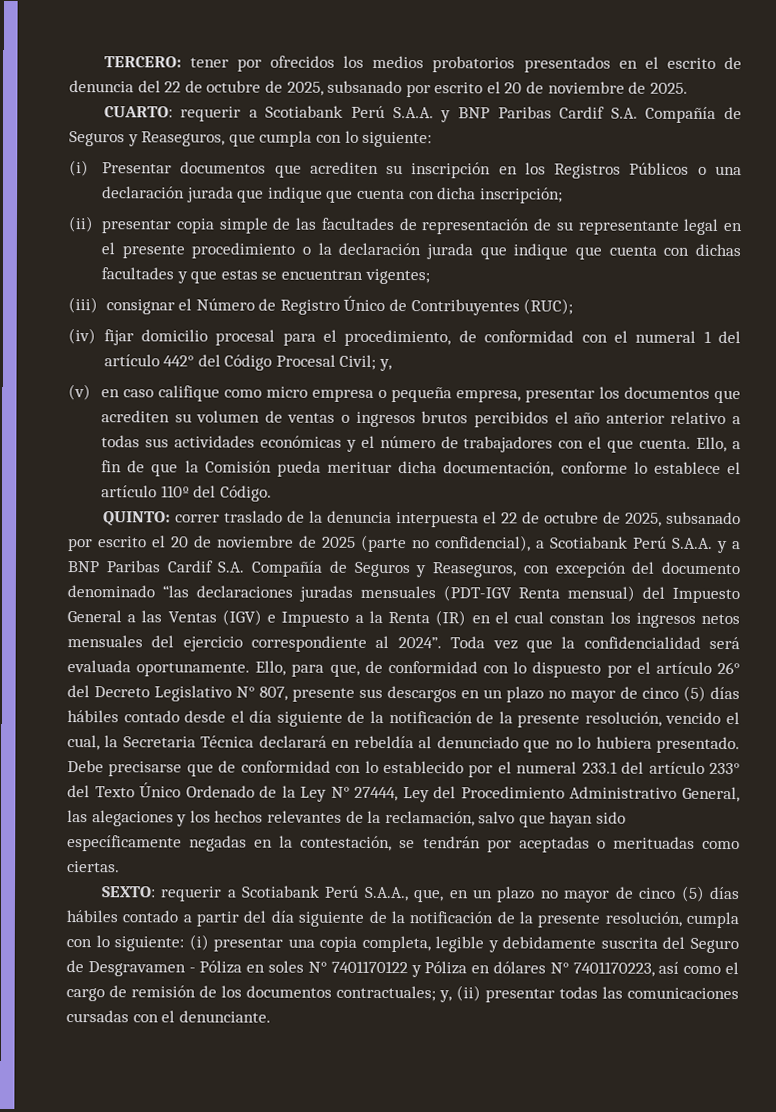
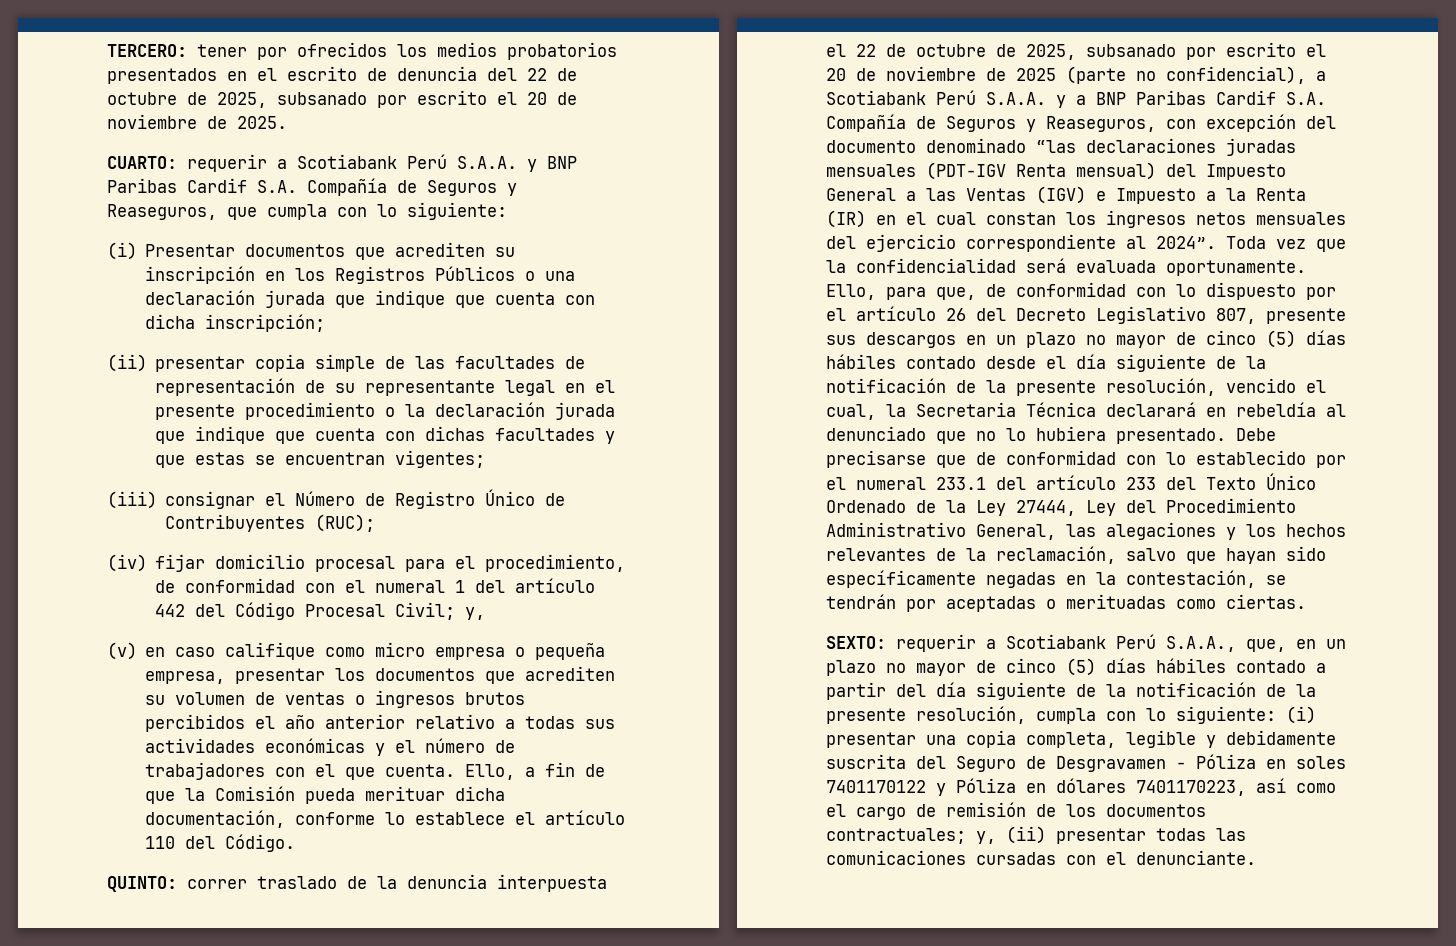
- (iv) fijar domicilio procesal para el procedimiento, de conformidad con el numeral 1 del artículo 442° del Código Procesal Civil; y,
+ (iv) fijar domicilio procesal para el procedimiento, de conformidad con el numeral 1 del artículo 442 del Código Procesal Civil; y,
- Ello, a fin de que la Comisión pueda merituar dicha documentación, conforme lo establece el artículo 110º del Código.
+ Ello, a fin de que la Comisión pueda merituar dicha documentación, conforme lo establece el artículo 110 del Código.
- Ello, para que, de conformidad con lo dispuesto por el artículo 26° del Decreto Legislativo N° 807, presente sus descargos en un plazo no mayor de cinco (5) días hábiles contado desde el día siguiente de la notificación de la presente resolución, vencido el cual, la Secretaria Técnica declarará en rebeldía al denunciado que no lo hubiera presentado.
+ Ello, para que, de conformidad con lo dispuesto por el artículo 26 del Decreto Legislativo 807, presente sus descargos en un plazo no mayor de cinco (5) días hábiles contado desde el día siguiente de la notificación de la presente resolución, vencido el cual, la Secretaria Técnica declarará en rebeldía al denunciado que no lo hubiera presentado.
- Debe precisarse que de conformidad con lo establecido por el numeral 233.1 del artículo 233° del Texto Único Ordenado de la Ley N° 27444, Ley del Procedimiento Administrativo General, las alegaciones y los hechos relevantes de la reclamación, salvo que hayan sido específicamente negadas en la contestación, se tendrán por aceptadas o merituadas como ciertas.
+ Debe precisarse que de conformidad con lo establecido por el numeral 233.1 del artículo 233 del Texto Único Ordenado de la Ley 27444, Ley del Procedimiento Administrativo General, las alegaciones y los hechos relevantes de la reclamación, salvo que hayan sido específicamente negadas en la contestación, se tendrán por aceptadas o merituadas como ciertas.
- (i) presentar una copia completa, legible y debidamente suscrita del Seguro de Desgravamen - Póliza en soles N° 7401170122 y Póliza en dólares N° 7401170223, así como el cargo de remisión de los documentos contractuales;
+ (i) presentar una copia completa, legible y debidamente suscrita del Seguro de Desgravamen - Póliza en soles 7401170122 y Póliza en dólares 7401170223, así como el cargo de remisión de los documentos contractuales;

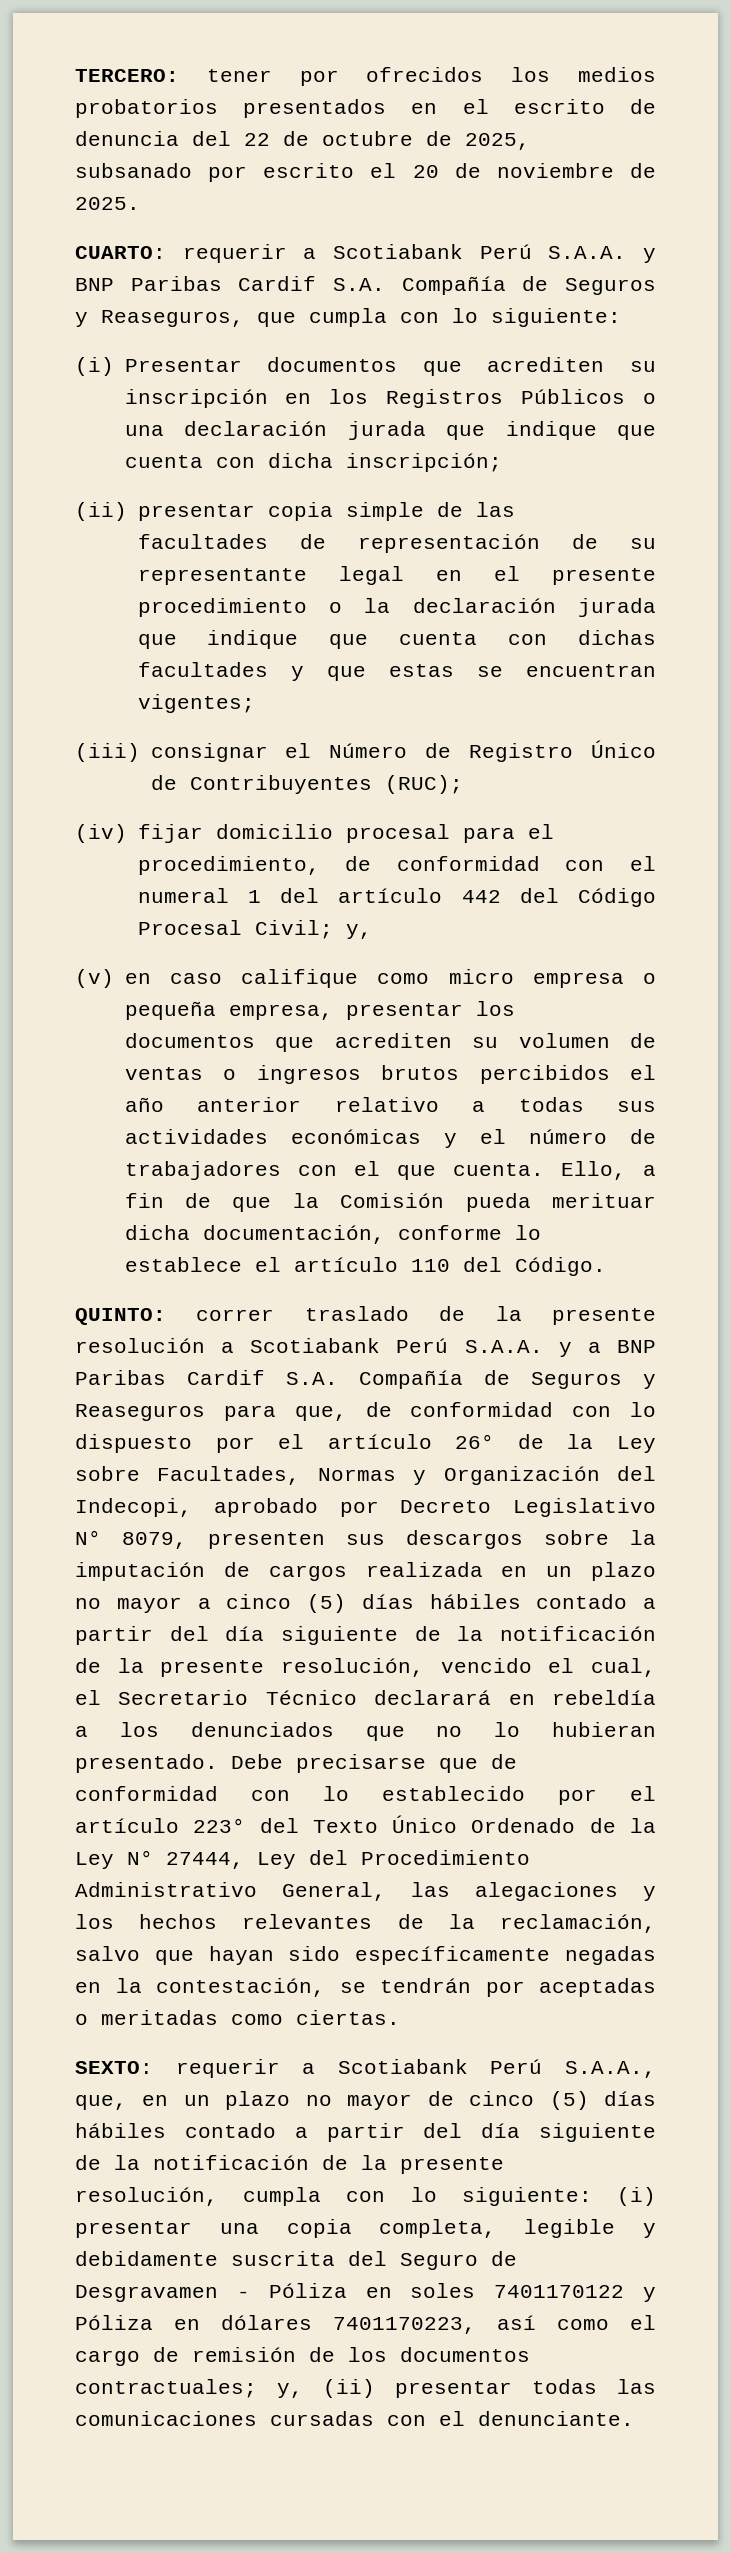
- QUINTO: correr traslado de la denuncia interpuesta el 22 de octubre de 2025, subsanado por escrito el 20 de noviembre de 2025 (parte no confidencial), a Scotiabank Perú S.A.A. y a BNP Paribas Cardif S.A. Compañía de Seguros y Reaseguros, con excepción del documento denominado “las declaraciones juradas mensuales (PDT-IGV Renta mensual) del Impuesto General a las Ventas (IGV) e Impuesto a la Renta (IR) en el cual constan los ingresos netos mensuales del ejercicio correspondiente al 2024”. Toda vez que la confidencialidad será evaluada oportunamente. Ello, para que, de conformidad con lo dispuesto por el artículo 26 del Decreto Legislativo 807, presente sus descargos en un plazo no mayor de cinco (5) días hábiles contado desde el día siguiente de la notificación de la presente resolución, vencido el cual, la Secretaria Técnica declarará en rebeldía al denunciado que no lo hubiera presentado.
+ QUINTO: correr traslado de la presente resolución a Scotiabank Perú S.A.A. y a BNP Paribas Cardif S.A. Compañía de Seguros y Reaseguros para que, de conformidad con lo dispuesto por el artículo 26° de la Ley sobre Facultades, Normas y Organización del Indecopi, aprobado por Decreto Legislativo N° 8079, presenten sus descargos sobre la imputación de cargos realizada en un plazo no mayor a cinco (5) días hábiles contado a partir del día siguiente de la notificación de la presente resolución, vencido el cual, el Secretario Técnico declarará en rebeldía a los denunciados que no lo hubieran presentado.
- Debe precisarse que de conformidad con lo establecido por el numeral 233.1 del artículo 233 del Texto Único Ordenado de la Ley 27444, Ley del Procedimiento Administrativo General, las alegaciones y los hechos relevantes de la reclamación, salvo que hayan sido específicamente negadas en la contestación, se tendrán por aceptadas o merituadas como ciertas.
+ Debe precisarse que de conformidad con lo establecido por el artículo 223° del Texto Único Ordenado de la Ley N° 27444, Ley del Procedimiento Administrativo General, las alegaciones y los hechos relevantes de la reclamación, salvo que hayan sido específicamente negadas en la contestación, se tendrán por aceptadas o meritadas como ciertas.

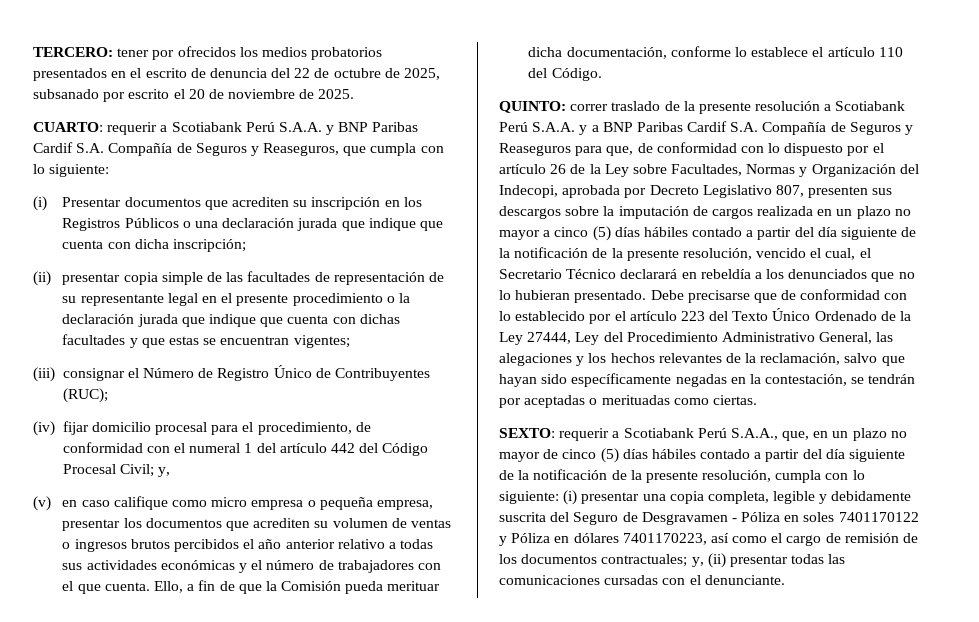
- correr traslado de la presente resolución a Scotiabank Perú S.A.A. y a BNP Paribas Cardif S.A. Compañía de Seguros y Reaseguros para que, de conformidad con lo dispuesto por el artículo 26° de la Ley sobre Facultades, Normas y Organización del Indecopi, aprobado por Decreto Legislativo N° 8079, presenten sus descargos sobre la imputación de cargos realizada en un plazo no mayor a cinco (5) días hábiles contado a partir del día siguiente de la notificación de la presente resolución, vencido el cual, el Secretario Técnico declarará en rebeldía a los denunciados que no lo hubieran presentado.
+ correr traslado de la presente resolución a Scotiabank Perú S.A.A. y a BNP Paribas Cardif S.A. Compañía de Seguros y Reaseguros para que, de conformidad con lo dispuesto por el artículo 26 de la Ley sobre Facultades, Normas y Organización del Indecopi, aprobada por Decreto Legislativo 807, presenten sus descargos sobre la imputación de cargos realizada en un plazo no mayor a cinco (5) días hábiles contado a partir del día siguiente de la notificación de la presente resolución, vencido el cual, el Secretario Técnico declarará en rebeldía a los denunciados que no lo hubieran presentado.
- Debe precisarse que de conformidad con lo establecido por el artículo 223° del Texto Único Ordenado de la Ley N° 27444, Ley del Procedimiento Administrativo General, las alegaciones y los hechos relevantes de la reclamación, salvo que hayan sido específicamente negadas en la contestación, se tendrán por aceptadas o meritadas como ciertas.
+ Debe precisarse que de conformidad con lo establecido por el artículo 223 del Texto Único Ordenado de la Ley 27444, Ley del Procedimiento Administrativo General, las alegaciones y los hechos relevantes de la reclamación, salvo que hayan sido específicamente negadas en la contestación, se tendrán por aceptadas o merituadas como ciertas.

